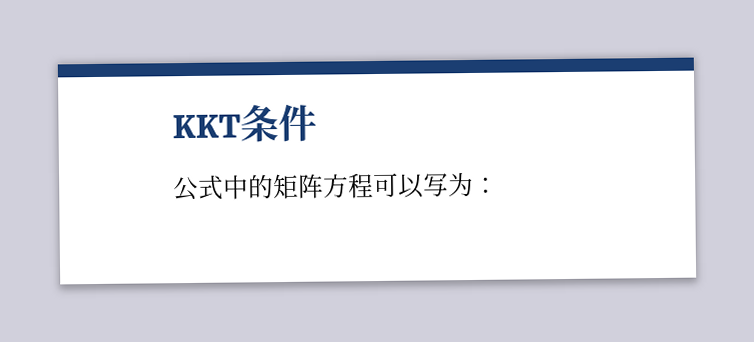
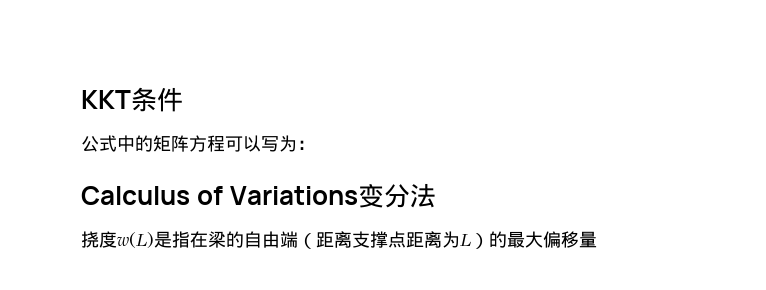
+ Calculus of Variations变分法
+ 挠度w(L)是指在梁的自由端（距离支撑点距离为L）的最大偏移量

